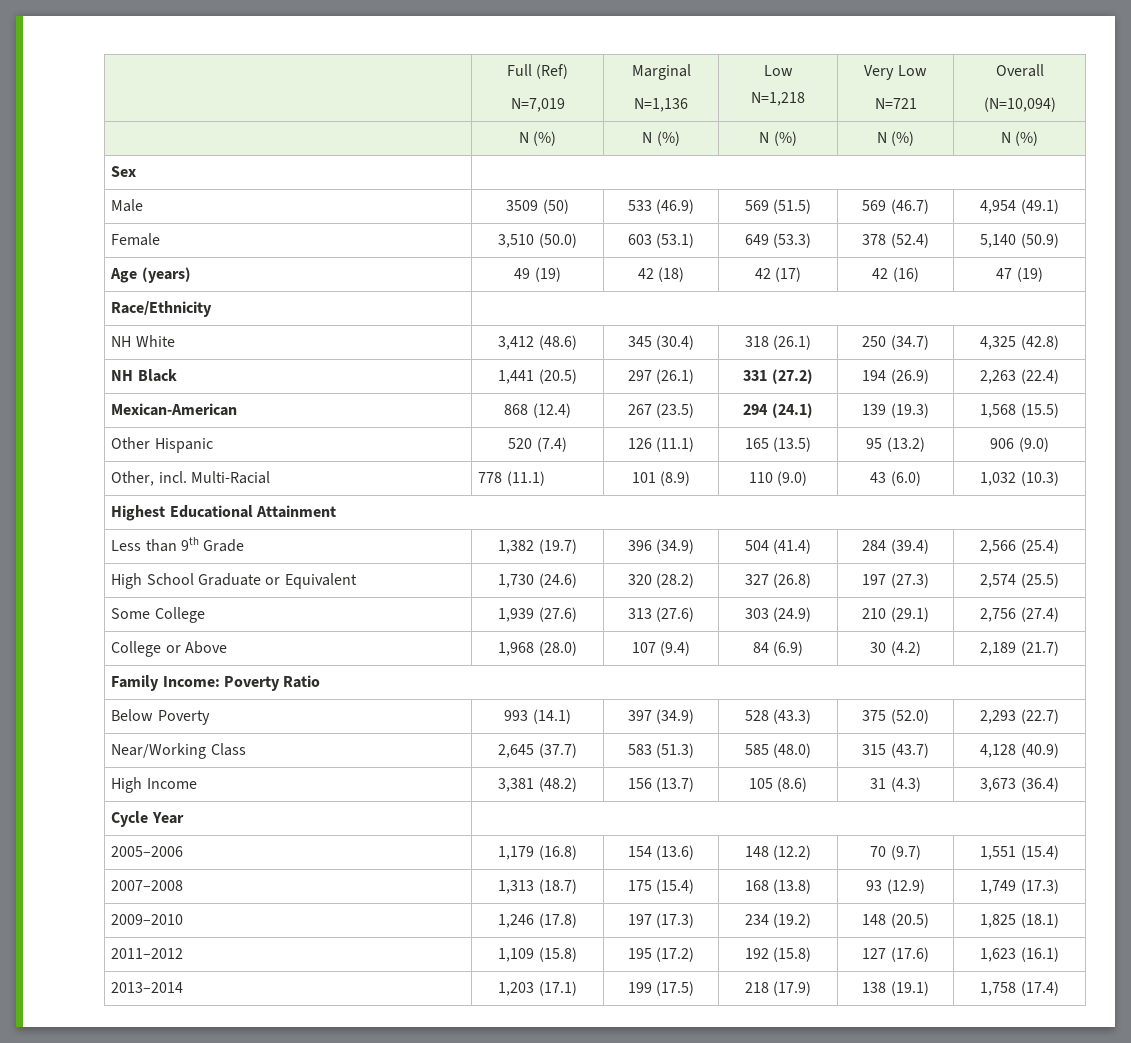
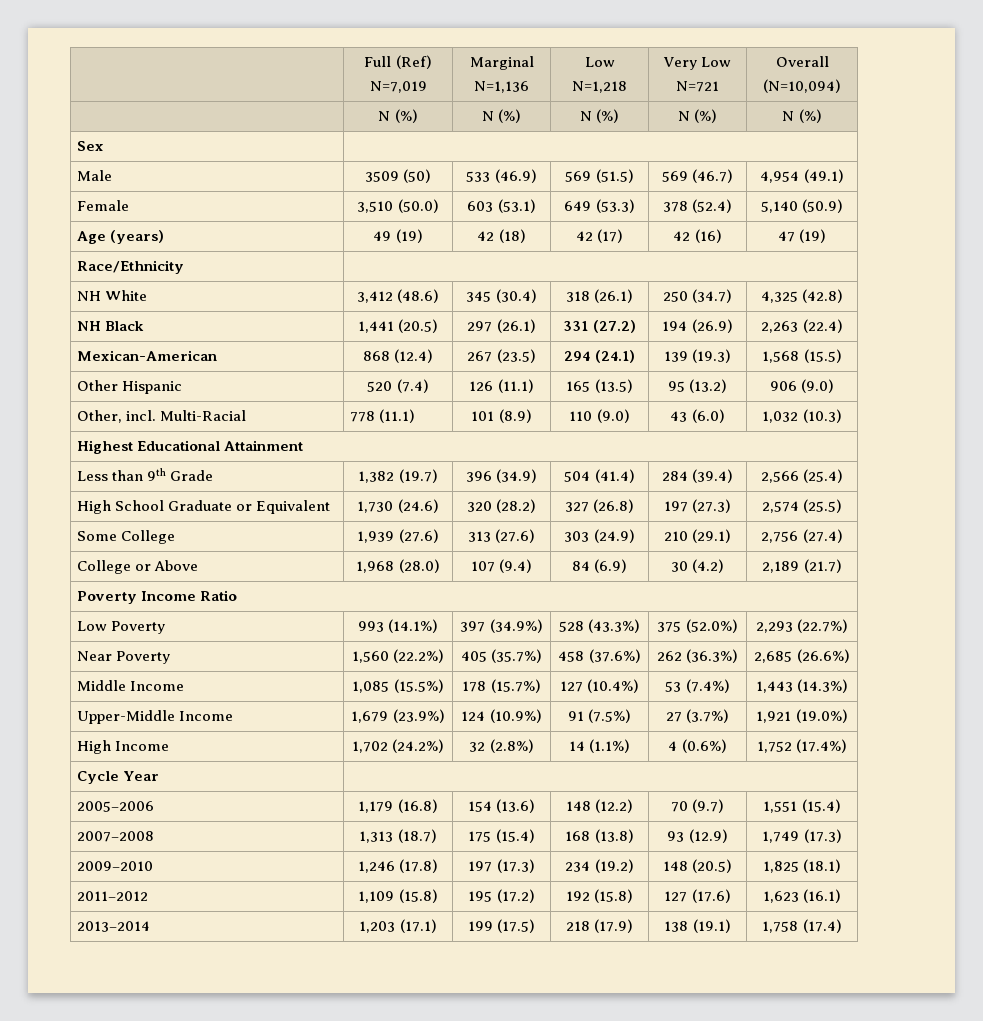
- Family Income: Poverty Ratio
+ Poverty Income Ratio
- Below Poverty | 993 (14.1) | 397 (34.9) | 528 (43.3) | 375 (52.0) | 2,293 (22.7)
- Near/Working Class | 2,645 (37.7) | 583 (51.3) | 585 (48.0) | 315 (43.7) | 4,128 (40.9)
- High Income | 3,381 (48.2) | 156 (13.7) | 105 (8.6) | 31 (4.3) | 3,673 (36.4)
+ Low Poverty | 993 (14.1%) | 397 (34.9%) | 528 (43.3%) | 375 (52.0%) | 2,293 (22.7%)
+ Near Poverty | 1,560 (22.2%) | 405 (35.7%) | 458 (37.6%) | 262 (36.3%) | 2,685 (26.6%)
+ Middle Income | 1,085 (15.5%) | 178 (15.7%) | 127 (10.4%) | 53 (7.4%) | 1,443 (14.3%)
+ Upper-Middle Income | 1,679 (23.9%) | 124 (10.9%) | 91 (7.5%) | 27 (3.7%) | 1,921 (19.0%)
+ High Income | 1,702 (24.2%) | 32 (2.8%) | 14 (1.1%) | 4 (0.6%) | 1,752 (17.4%)

